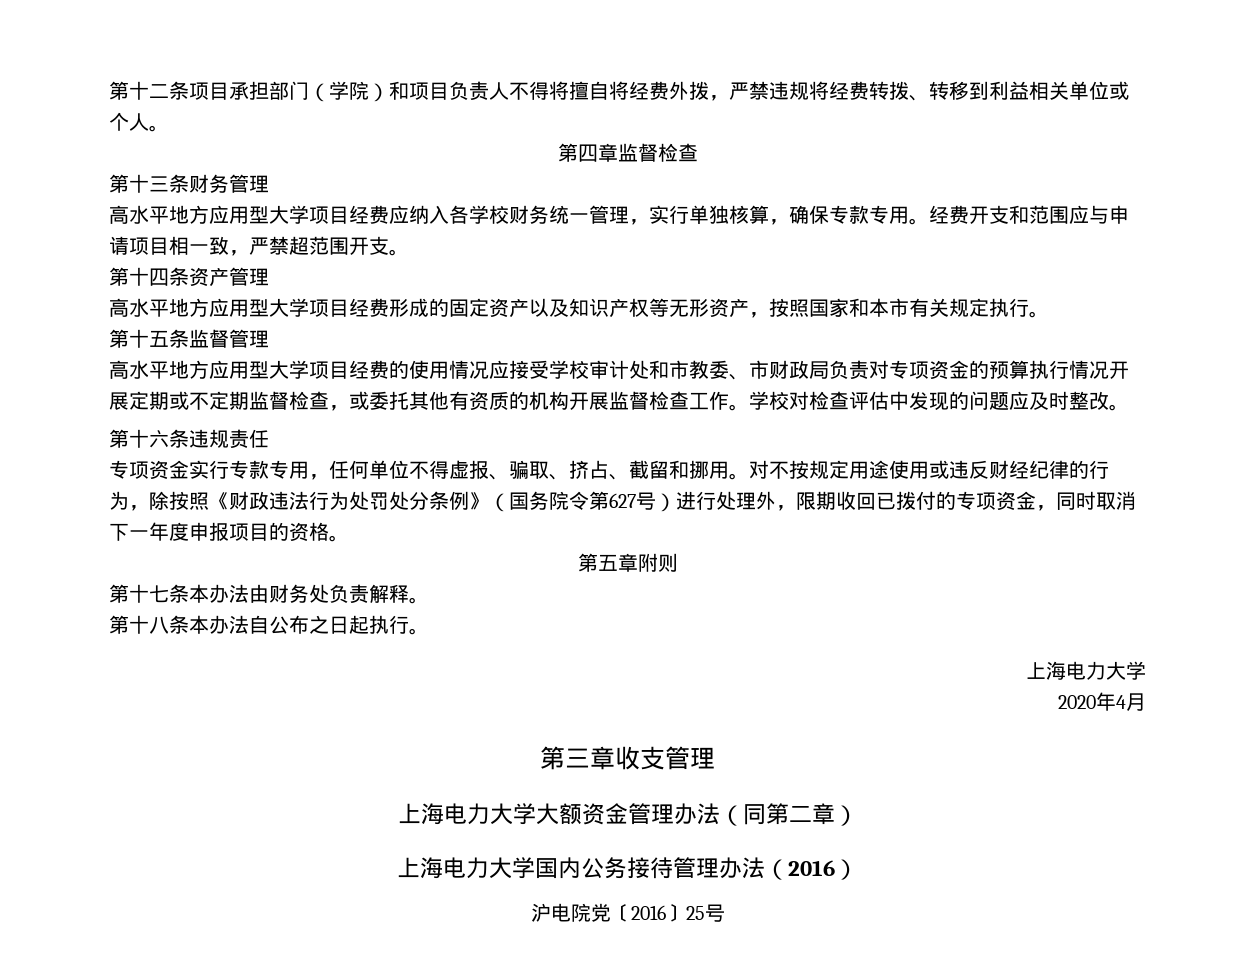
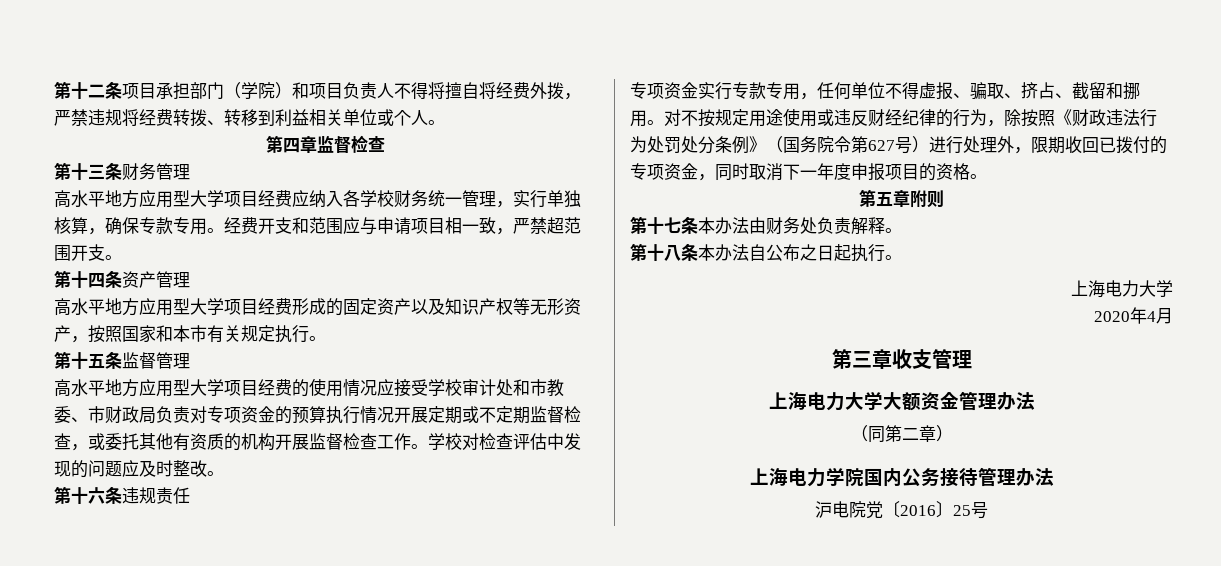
- 上海电力大学大额资金管理办法（同第二章）
+ 上海电力大学大额资金管理办法
+ （同第二章）
- 上海电力大学国内公务接待管理办法（2016）
+ 上海电力学院国内公务接待管理办法

